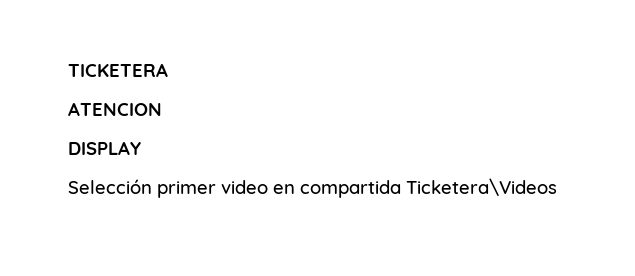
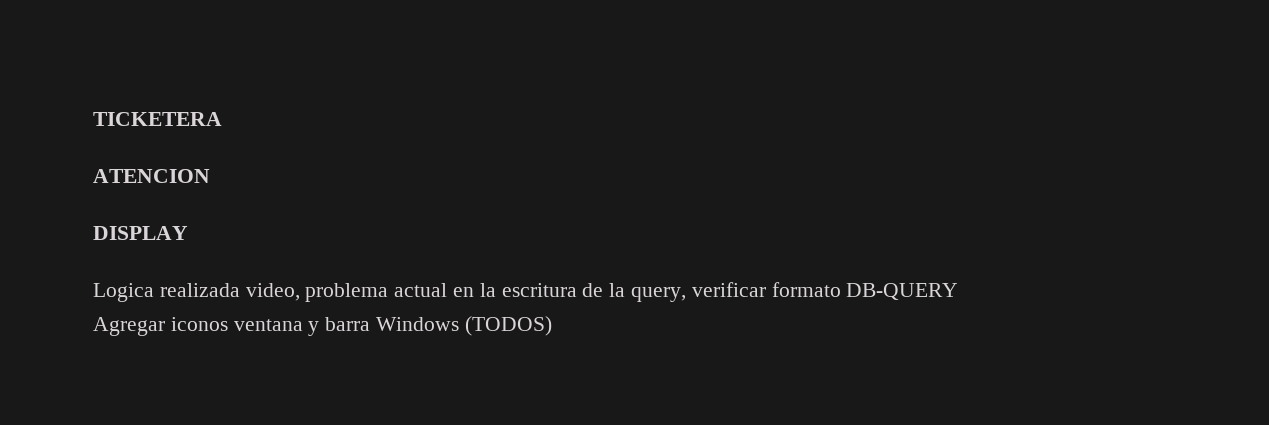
- Selección primer video en compartida Ticketera\Videos
+ Logica realizada video, problema actual en la escritura de la query, verificar formato DB-QUERY
+ Agregar iconos ventana y barra Windows (TODOS)

